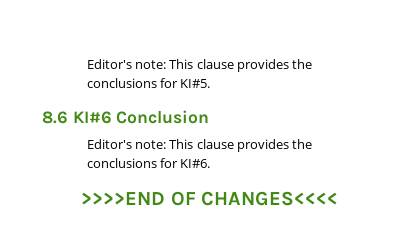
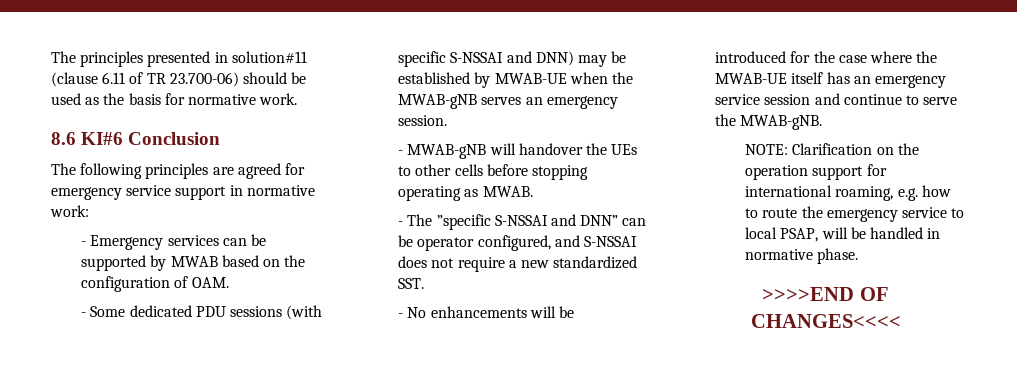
- Editor's note: This clause provides the conclusions for KI#5.
+ The principles presented in solution#11 (clause 6.11 of TR 23.700-06) should be used as the basis for normative work.
  8.6 KI#6 Conclusion
- Editor's note: This clause provides the conclusions for KI#6.
+ The following principles are agreed for emergency service support in normative work:
+ - Emergency services can be supported by MWAB based on the configuration of OAM.
+ - Some dedicated PDU sessions (with specific S-NSSAI and DNN) may be established by MWAB-UE when the MWAB-gNB serves an emergency session.
+ - MWAB-gNB will handover the UEs to other cells before stopping operating as MWAB.
+ - The ”specific S-NSSAI and DNN” can be operator configured, and S-NSSAI does not require a new standardized SST.
+ - No enhancements will be introduced for the case where the MWAB-UE itself has an emergency service session and continue to serve the MWAB-gNB.
+ NOTE: Clarification on the operation support for international roaming, e.g. how to route the emergency service to local PSAP, will be handled in normative phase.

